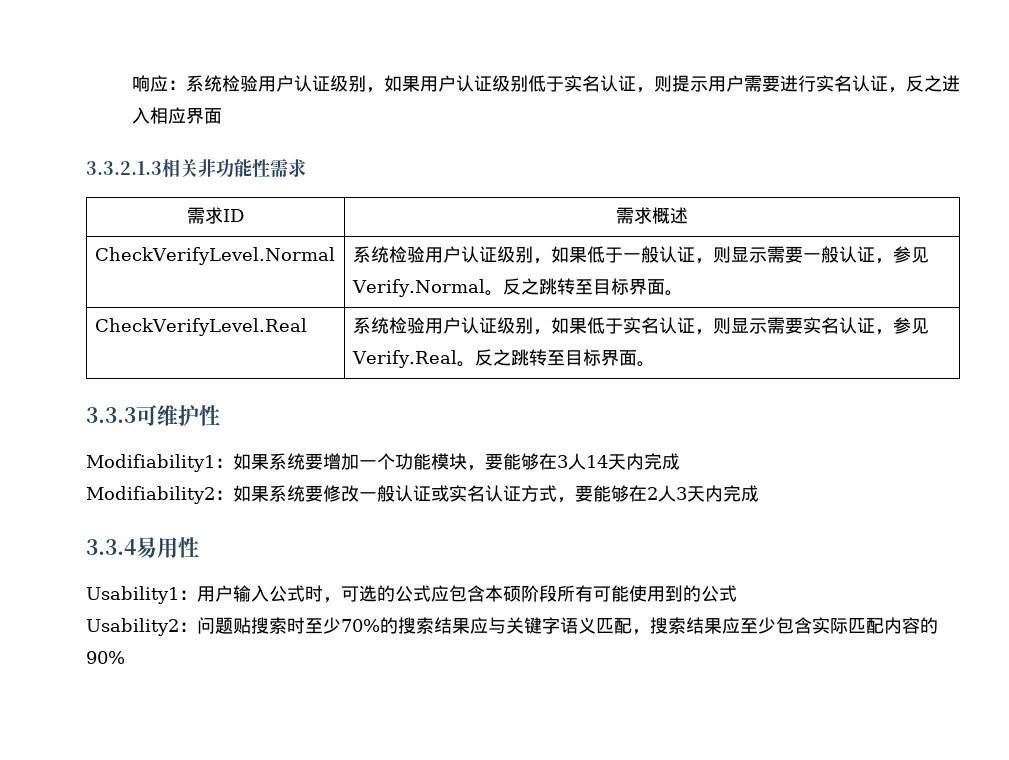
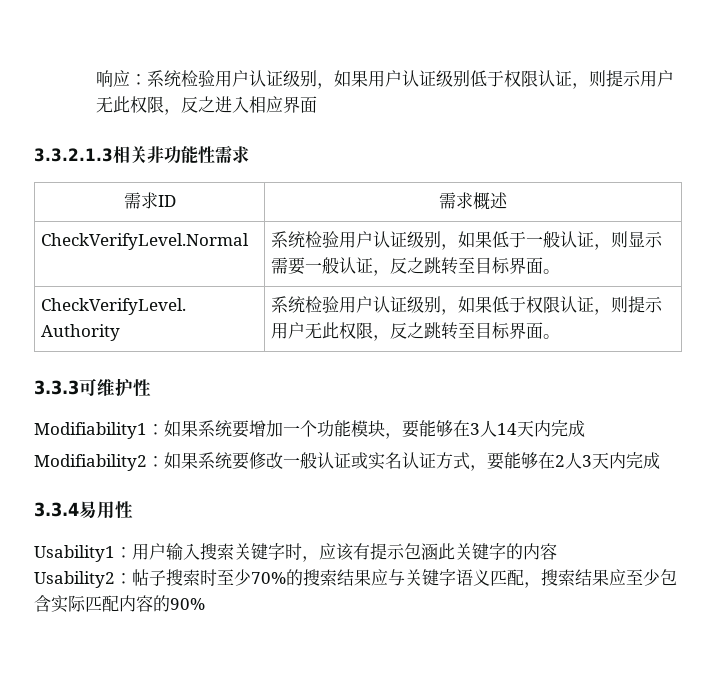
- 响应：系统检验用户认证级别，如果用户认证级别低于实名认证，则提示用户需要进行实名认证，反之进入相应界面
+ 响应：系统检验用户认证级别，如果用户认证级别低于权限认证，则提示用户无此权限，反之进入相应界面
- CheckVerifyLevel.Normal | 系统检验用户认证级别，如果低于一般认证，则显示需要一般认证，参见Verify.Normal。反之跳转至目标界面。
- CheckVerifyLevel.Real | 系统检验用户认证级别，如果低于实名认证，则显示需要实名认证，参见Verify.Real。反之跳转至目标界面。
+ CheckVerifyLevel.Normal | 系统检验用户认证级别，如果低于一般认证，则显示需要一般认证，反之跳转至目标界面。
+ CheckVerifyLevel. Authority | 系统检验用户认证级别，如果低于权限认证，则提示用户无此权限，反之跳转至目标界面。
- Usability1：用户输入公式时，可选的公式应包含本硕阶段所有可能使用到的公式
+ Usability1：用户输入搜索关键字时，应该有提示包涵此关键字的内容
- Usability2：问题贴搜索时至少70%的搜索结果应与关键字语义匹配，搜索结果应至少包含实际匹配内容的90%
+ Usability2：帖子搜索时至少70%的搜索结果应与关键字语义匹配，搜索结果应至少包含实际匹配内容的90%

